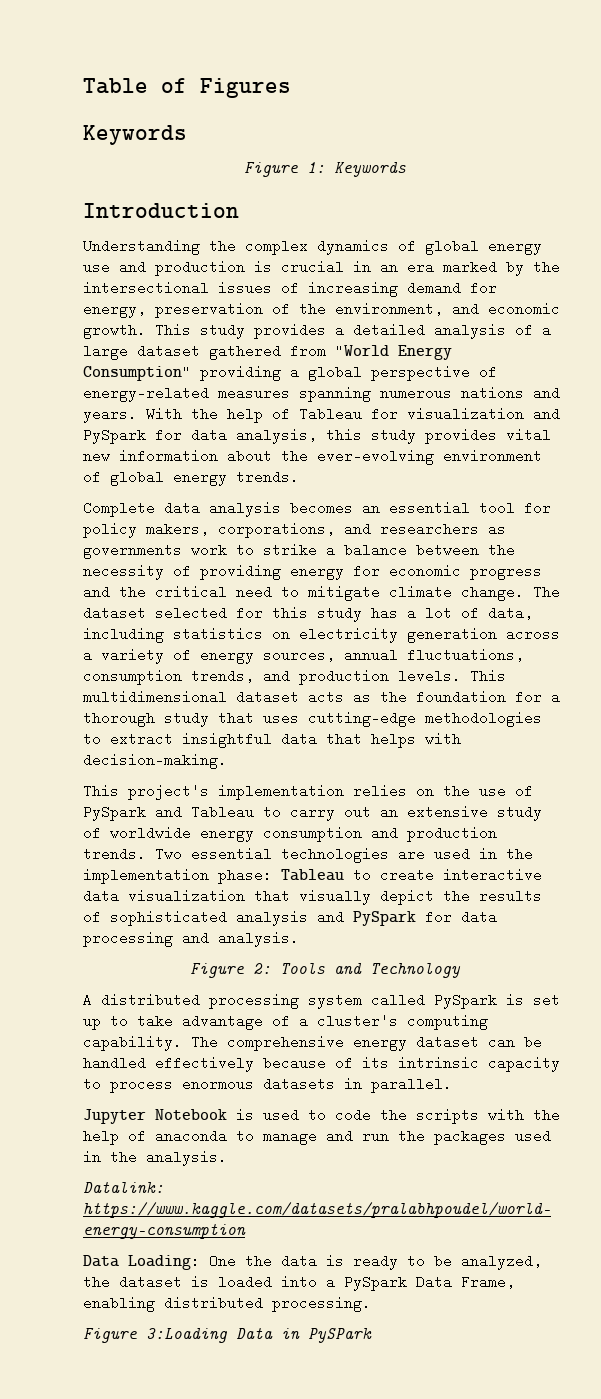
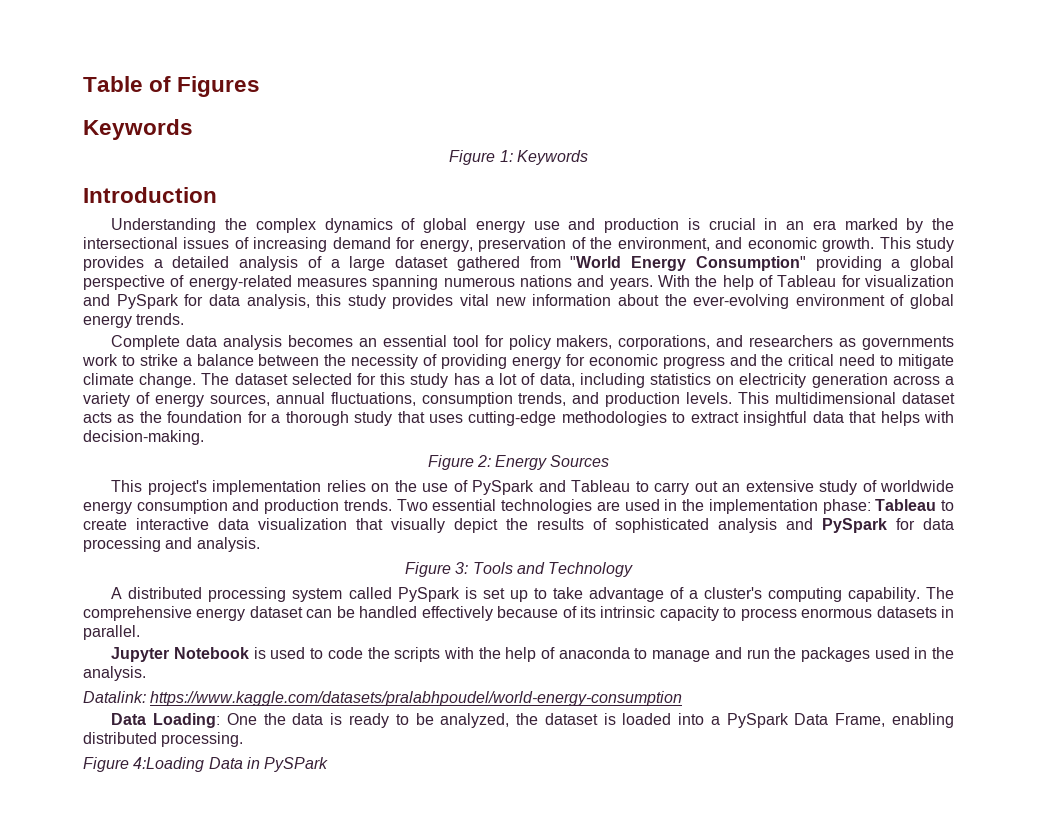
+ Figure 2: Energy Sources
- Figure 2: Tools and Technology
+ Figure 3: Tools and Technology
- Figure 3:Loading Data in PySPark
+ Figure 4:Loading Data in PySPark

